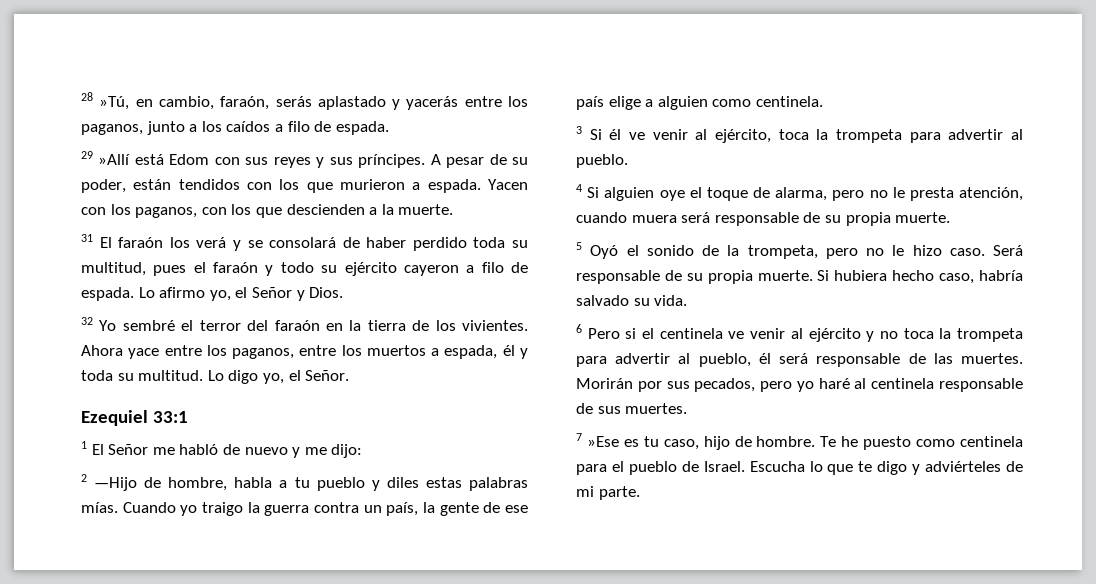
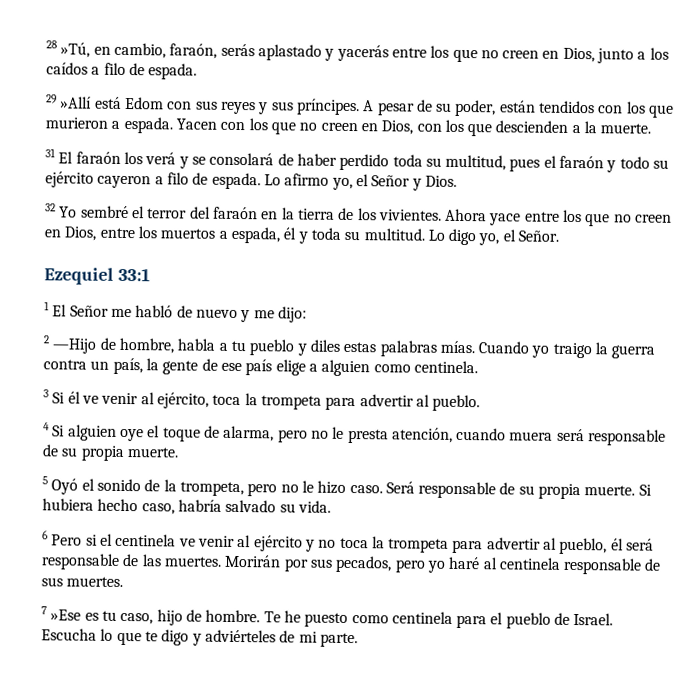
- 28 »Tú, en cambio, faraón, serás aplastado y yacerás entre los paganos, junto a los caídos a filo de espada.
+ 28 »Tú, en cambio, faraón, serás aplastado y yacerás entre los que no creen en Dios, junto a los caídos a filo de espada.
- Yacen con los paganos, con los que descienden a la muerte.
+ Yacen con los que no creen en Dios, con los que descienden a la muerte.
- Ahora yace entre los paganos, entre los muertos a espada, él y toda su multitud.
+ Ahora yace entre los que no creen en Dios, entre los muertos a espada, él y toda su multitud.

